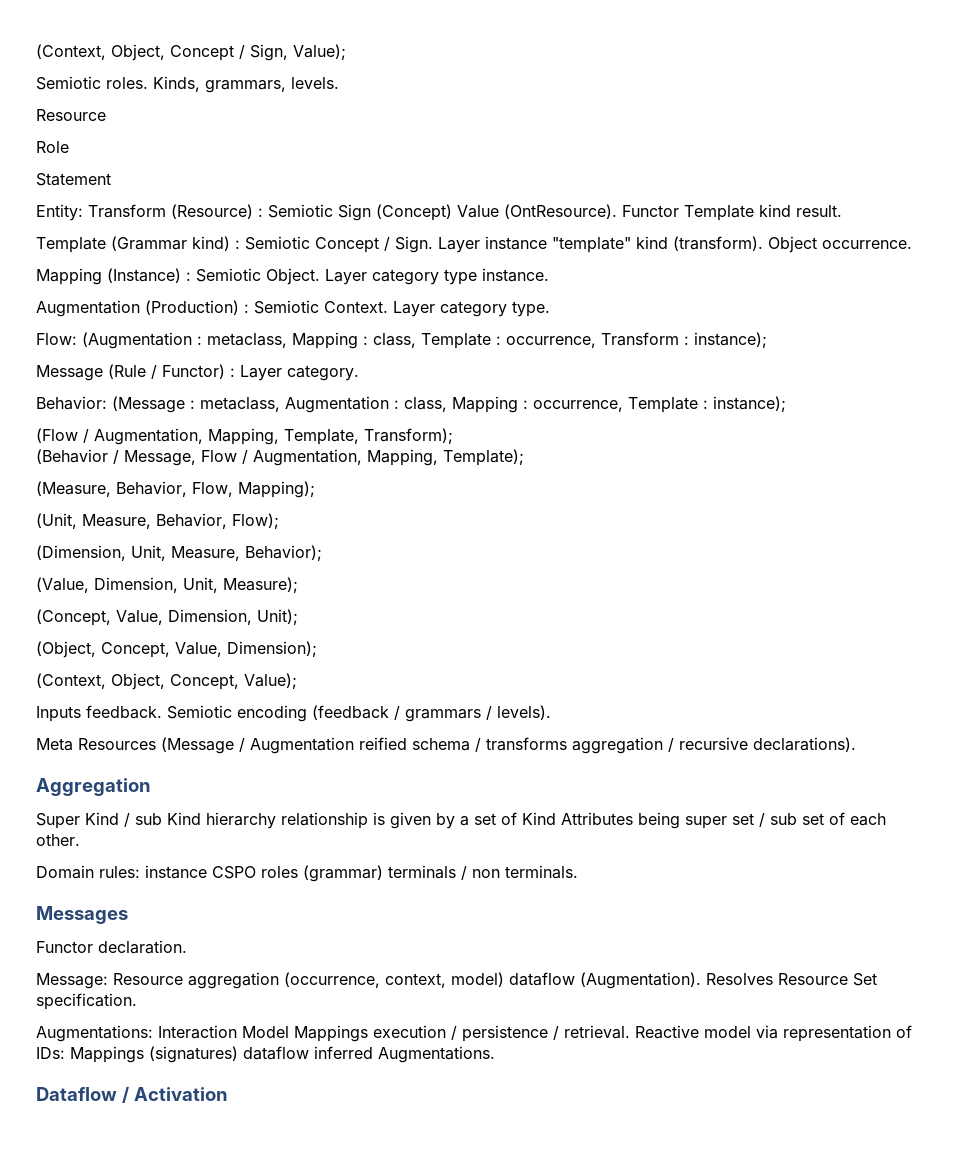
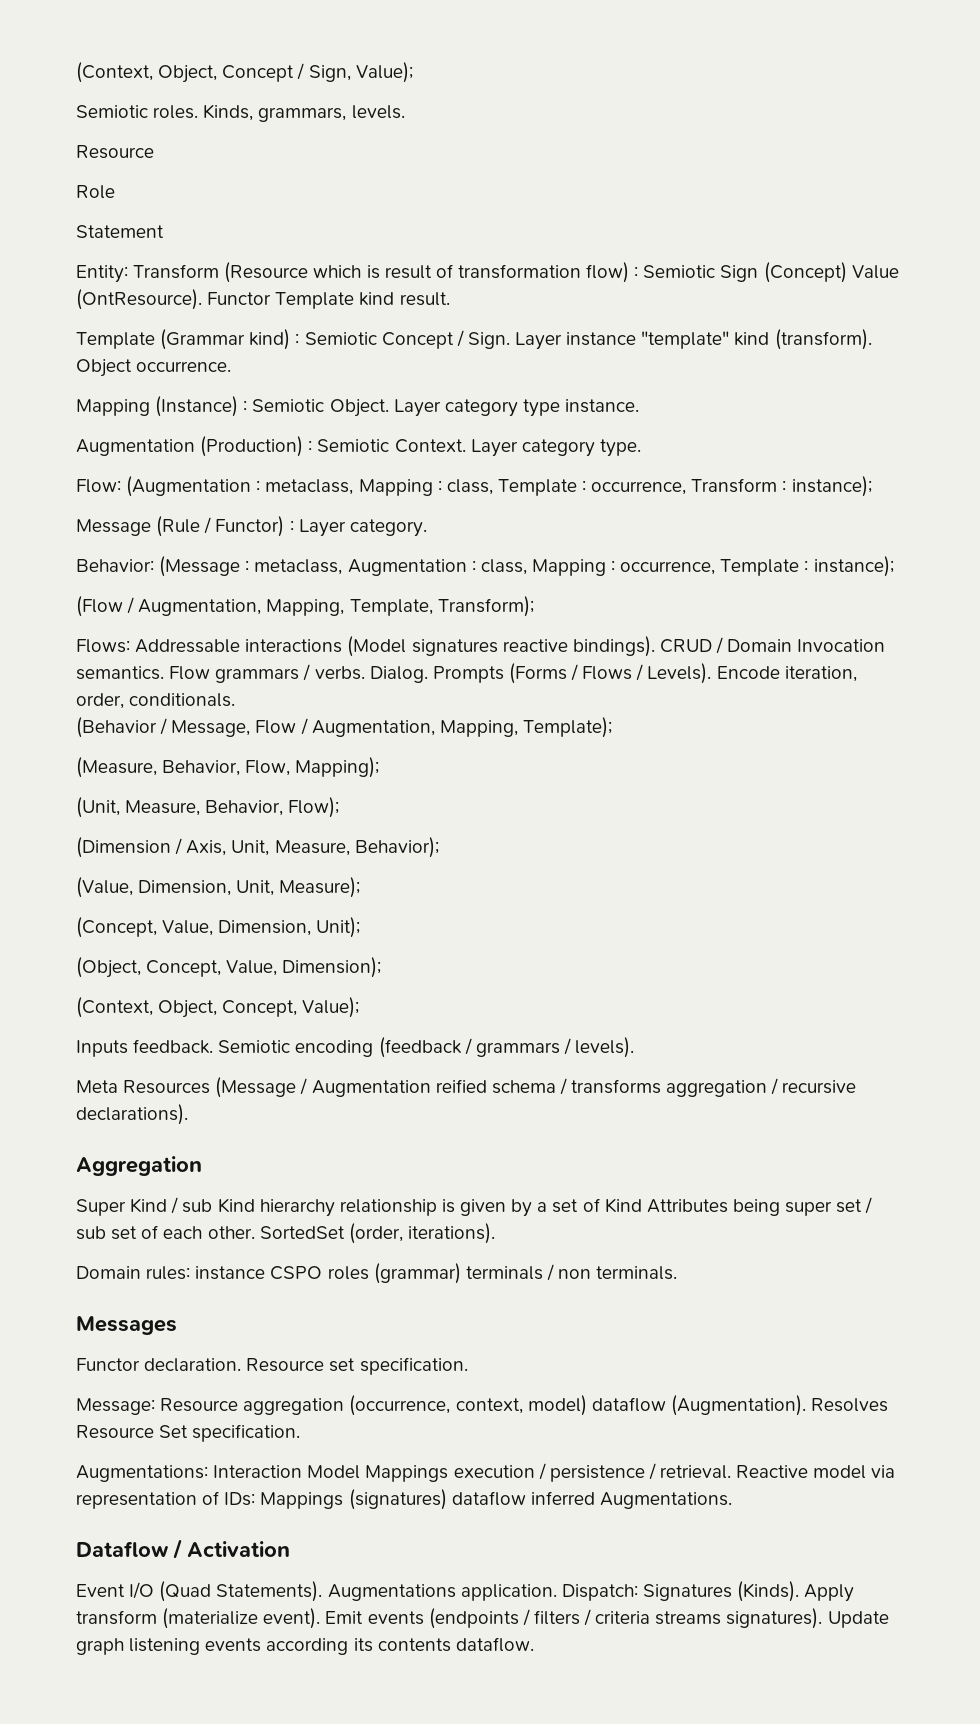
- Entity: Transform (Resource) : Semiotic Sign (Concept) Value (OntResource).
+ Entity: Transform (Resource which is result of transformation flow) : Semiotic Sign (Concept) Value (OntResource).
+ Flows: Addressable interactions (Model signatures reactive bindings). CRUD / Domain Invocation semantics. Flow grammars / verbs. Dialog. Prompts (Forms / Flows / Levels). Encode iteration, order, conditionals.
- (Dimension, Unit, Measure, Behavior);
+ (Dimension / Axis, Unit, Measure, Behavior);
+ SortedSet (order, iterations).
+ Resource set specification.
+ Event I/O (Quad Statements). Augmentations application. Dispatch: Signatures (Kinds). Apply transform (materialize event). Emit events (endpoints / filters / criteria streams signatures). Update graph listening events according its contents dataflow.

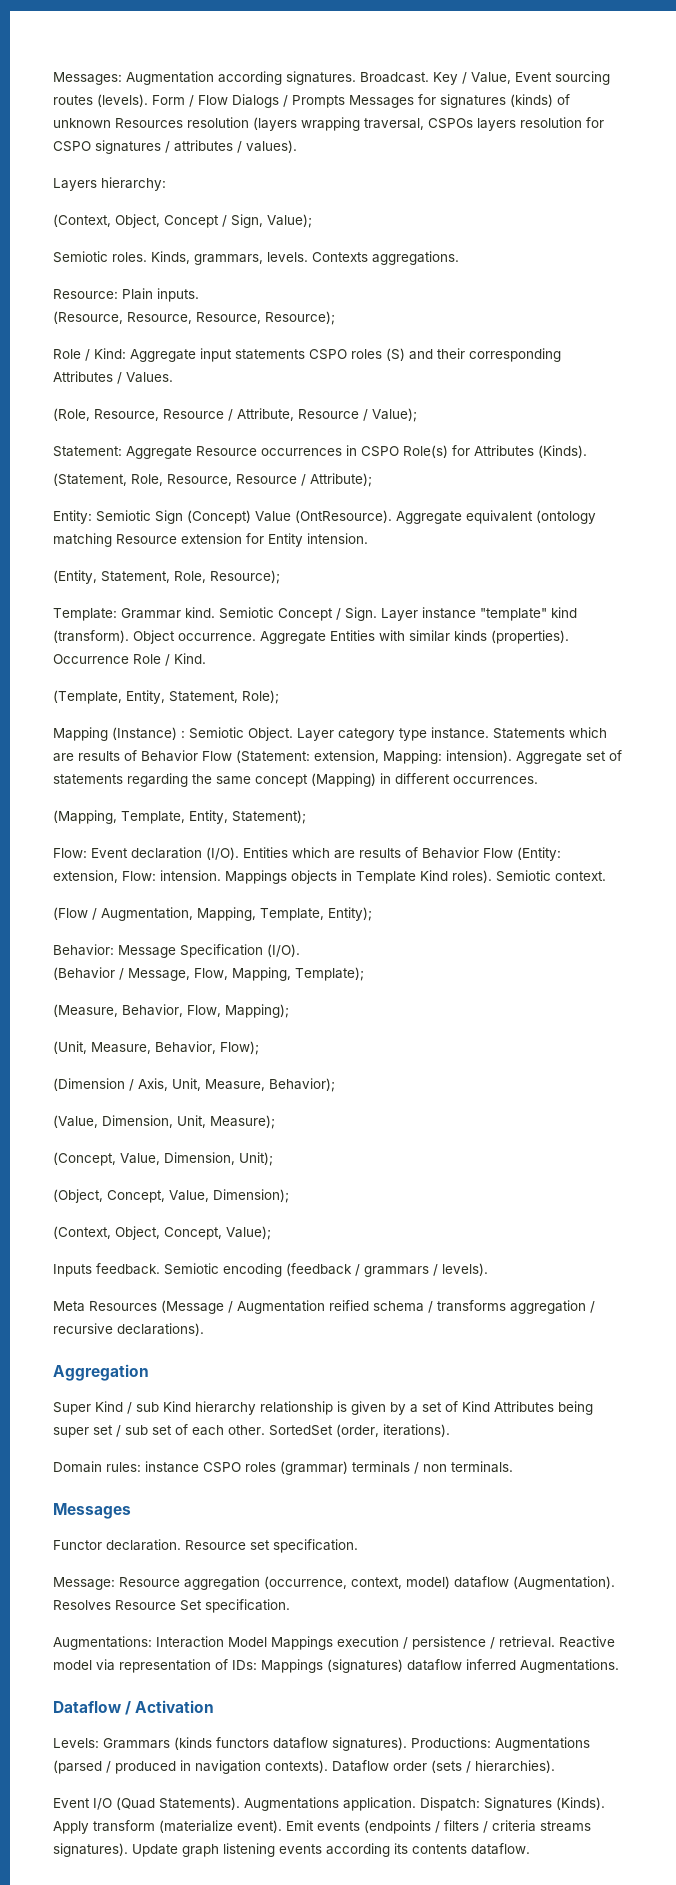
+ Messages: Augmentation according signatures. Broadcast. Key / Value, Event sourcing routes (levels). Form / Flow Dialogs / Prompts Messages for signatures (kinds) of unknown Resources resolution (layers wrapping traversal, CSPOs layers resolution for CSPO signatures / attributes / values).
+ Layers hierarchy:
- Kinds, grammars, levels.
- Resource
- Role
- Statement
- Entity: Transform (Resource which is result of transformation flow) : Semiotic Sign (Concept) Value (OntResource).
+ Kinds, grammars, levels. Contexts aggregations.
+ Resource: Plain inputs.
+ (Resource, Resource, Resource, Resource);
+ Role / Kind: Aggregate input statements CSPO roles (S) and their corresponding Attributes / Values.
+ (Role, Resource, Resource / Attribute, Resource / Value);
+ Statement: Aggregate Resource occurrences in CSPO Role(s) for Attributes (Kinds).
+ (Statement, Role, Resource, Resource / Attribute);
+ Entity: Semiotic Sign (Concept) Value (OntResource).
- Functor Template kind result.
- Template (Grammar kind) : Semiotic Concept / Sign.
+ Aggregate equivalent (ontology matching Resource extension for Entity intension.
+ (Entity, Statement, Role, Resource);
+ Template: Grammar kind. Semiotic Concept / Sign.
+ Aggregate Entities with similar kinds (properties). Occurrence Role / Kind.
+ (Template, Entity, Statement, Role);
- Layer category type instance.
- Augmentation (Production) : Semiotic Context. Layer category type.
- Flow: (Augmentation : metaclass, Mapping : class, Template : occurrence, Transform : instance);
- Message (Rule / Functor) : Layer category.
- Behavior: (Message : metaclass, Augmentation : class, Mapping : occurrence, Template : instance);
+ Layer category type instance. Statements which are results of Behavior Flow (Statement: extension, Mapping: intension). Aggregate set of statements regarding the same concept (Mapping) in different occurrences.
+ (Mapping, Template, Entity, Statement);
+ Flow: Event declaration (I/O). Entities which are results of Behavior Flow (Entity: extension, Flow: intension. Mappings objects in Template Kind roles). Semiotic context.
- (Flow / Augmentation, Mapping, Template, Transform);
- Flows: Addressable interactions (Model signatures reactive bindings). CRUD / Domain Invocation semantics. Flow grammars / verbs. Dialog. Prompts (Forms / Flows / Levels). Encode iteration, order, conditionals.
+ (Flow / Augmentation, Mapping, Template, Entity);
+ Behavior: Message Specification (I/O).
- (Behavior / Message, Flow / Augmentation, Mapping, Template);
+ (Behavior / Message, Flow, Mapping, Template);
+ Levels: Grammars (kinds functors dataflow signatures). Productions: Augmentations (parsed / produced in navigation contexts). Dataflow order (sets / hierarchies).

